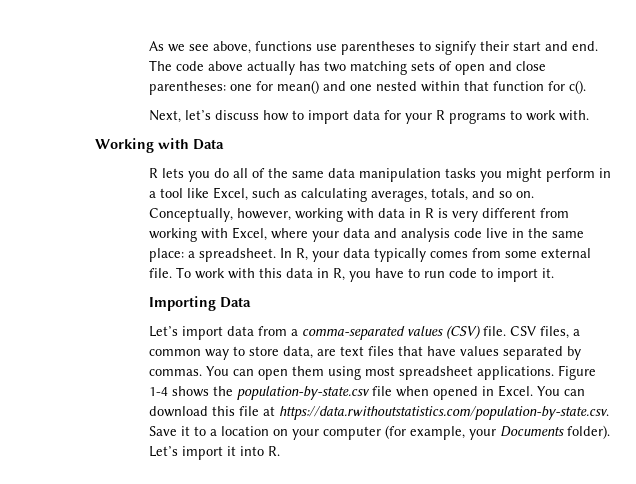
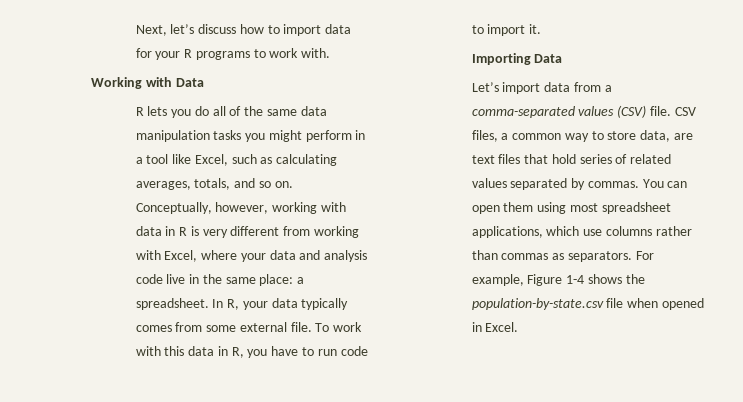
- As we see above, functions use parentheses to signify their start and end. The code above actually has two matching sets of open and close parentheses: one for mean() and one nested within that function for c().
- CSV files, a common way to store data, are text files that have values separated by commas.
+ CSV files, a common way to store data, are text files that hold series of related values separated by commas.
- You can open them using most spreadsheet applications. Figure 1-4 shows the population-by-state.csv file when opened in Excel. You can download this file at https://data.rwithoutstatistics.com/population-by-state.csv. Save it to a location on your computer (for example, your Documents folder). Let’s import it into R.
+ You can open them using most spreadsheet applications, which use columns rather than commas as separators. For example, Figure 1-4 shows the population-by-state.csv file when opened in Excel.

